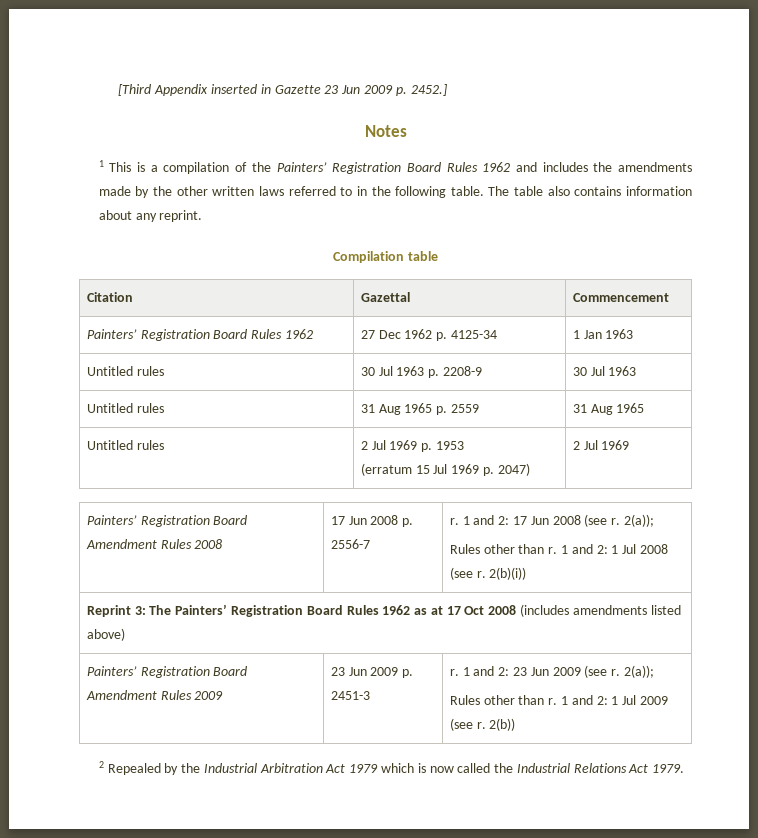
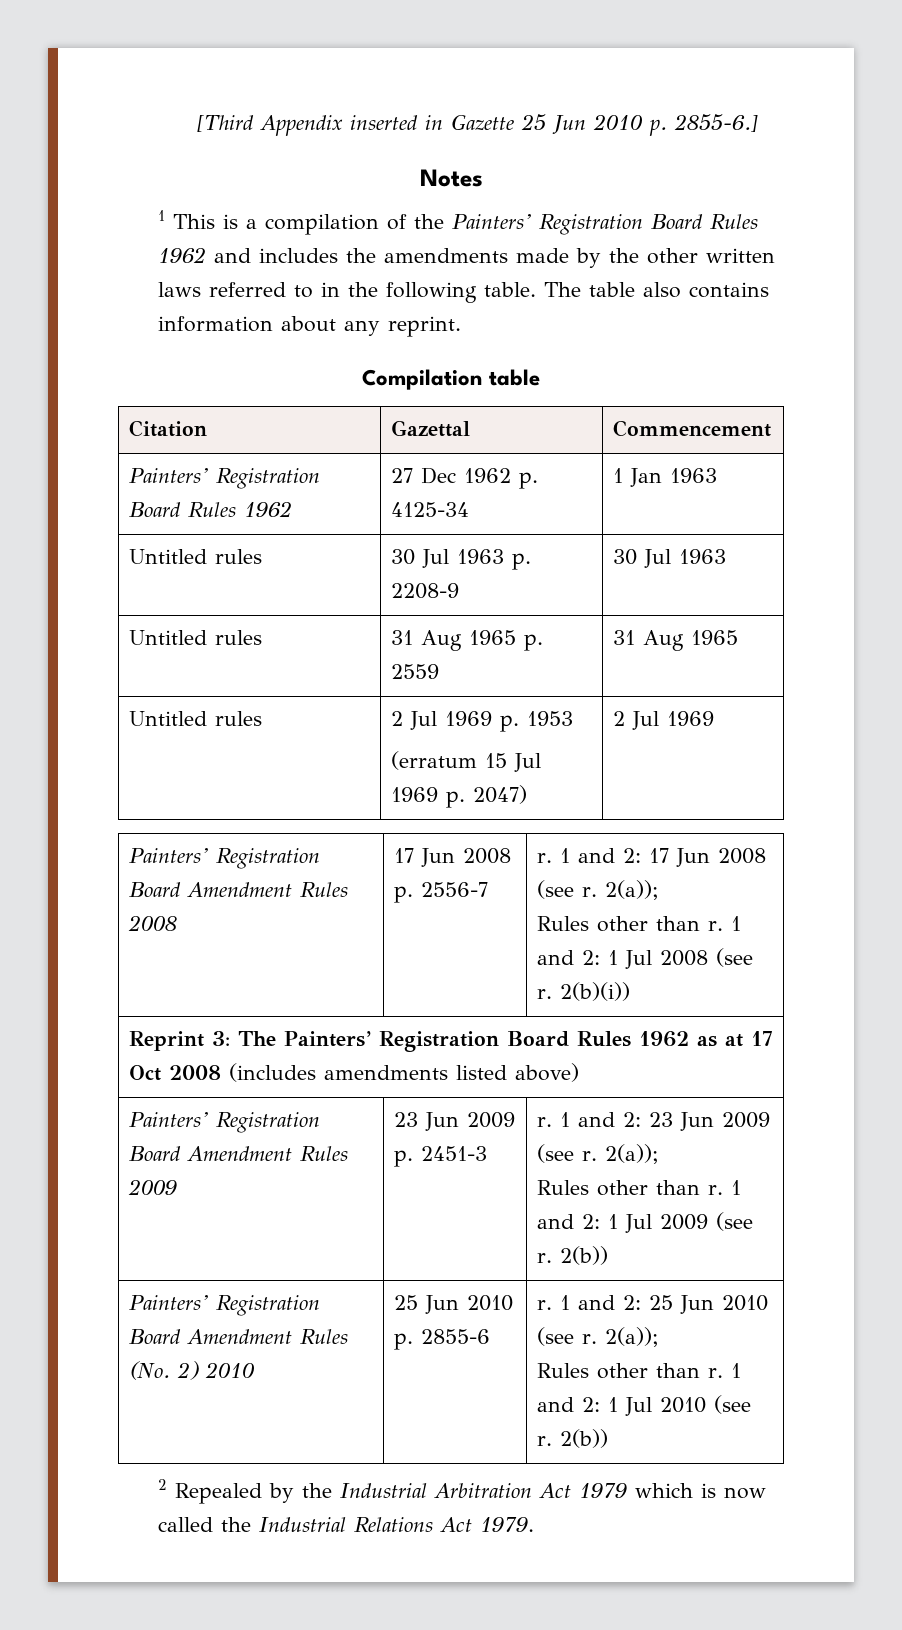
- [Third Appendix inserted in Gazette 23 Jun 2009 p. 2452.]
+ [Third Appendix inserted in Gazette 25 Jun 2010 p. 2855-6.]
+ Painters’ Registration Board Amendment Rules (No. 2) 2010 | 25 Jun 2010 p. 2855-6 | r. 1 and 2: 25 Jun 2010 (see r. 2(a));
+ Rules other than r. 1 and 2: 1 Jul 2010 (see r. 2(b))

